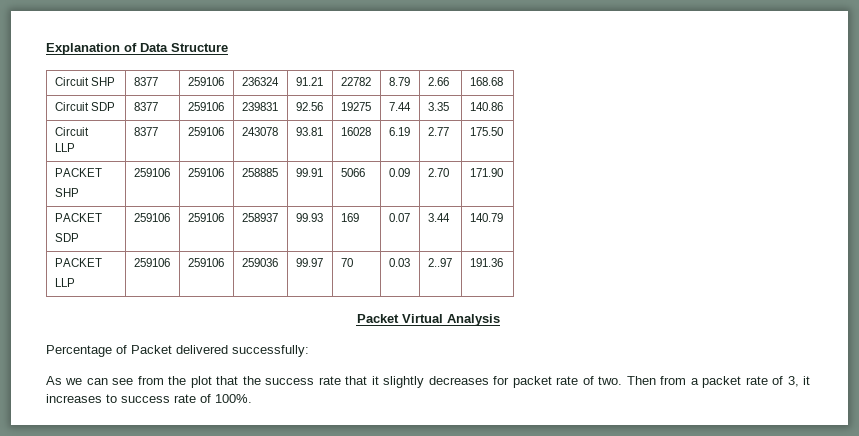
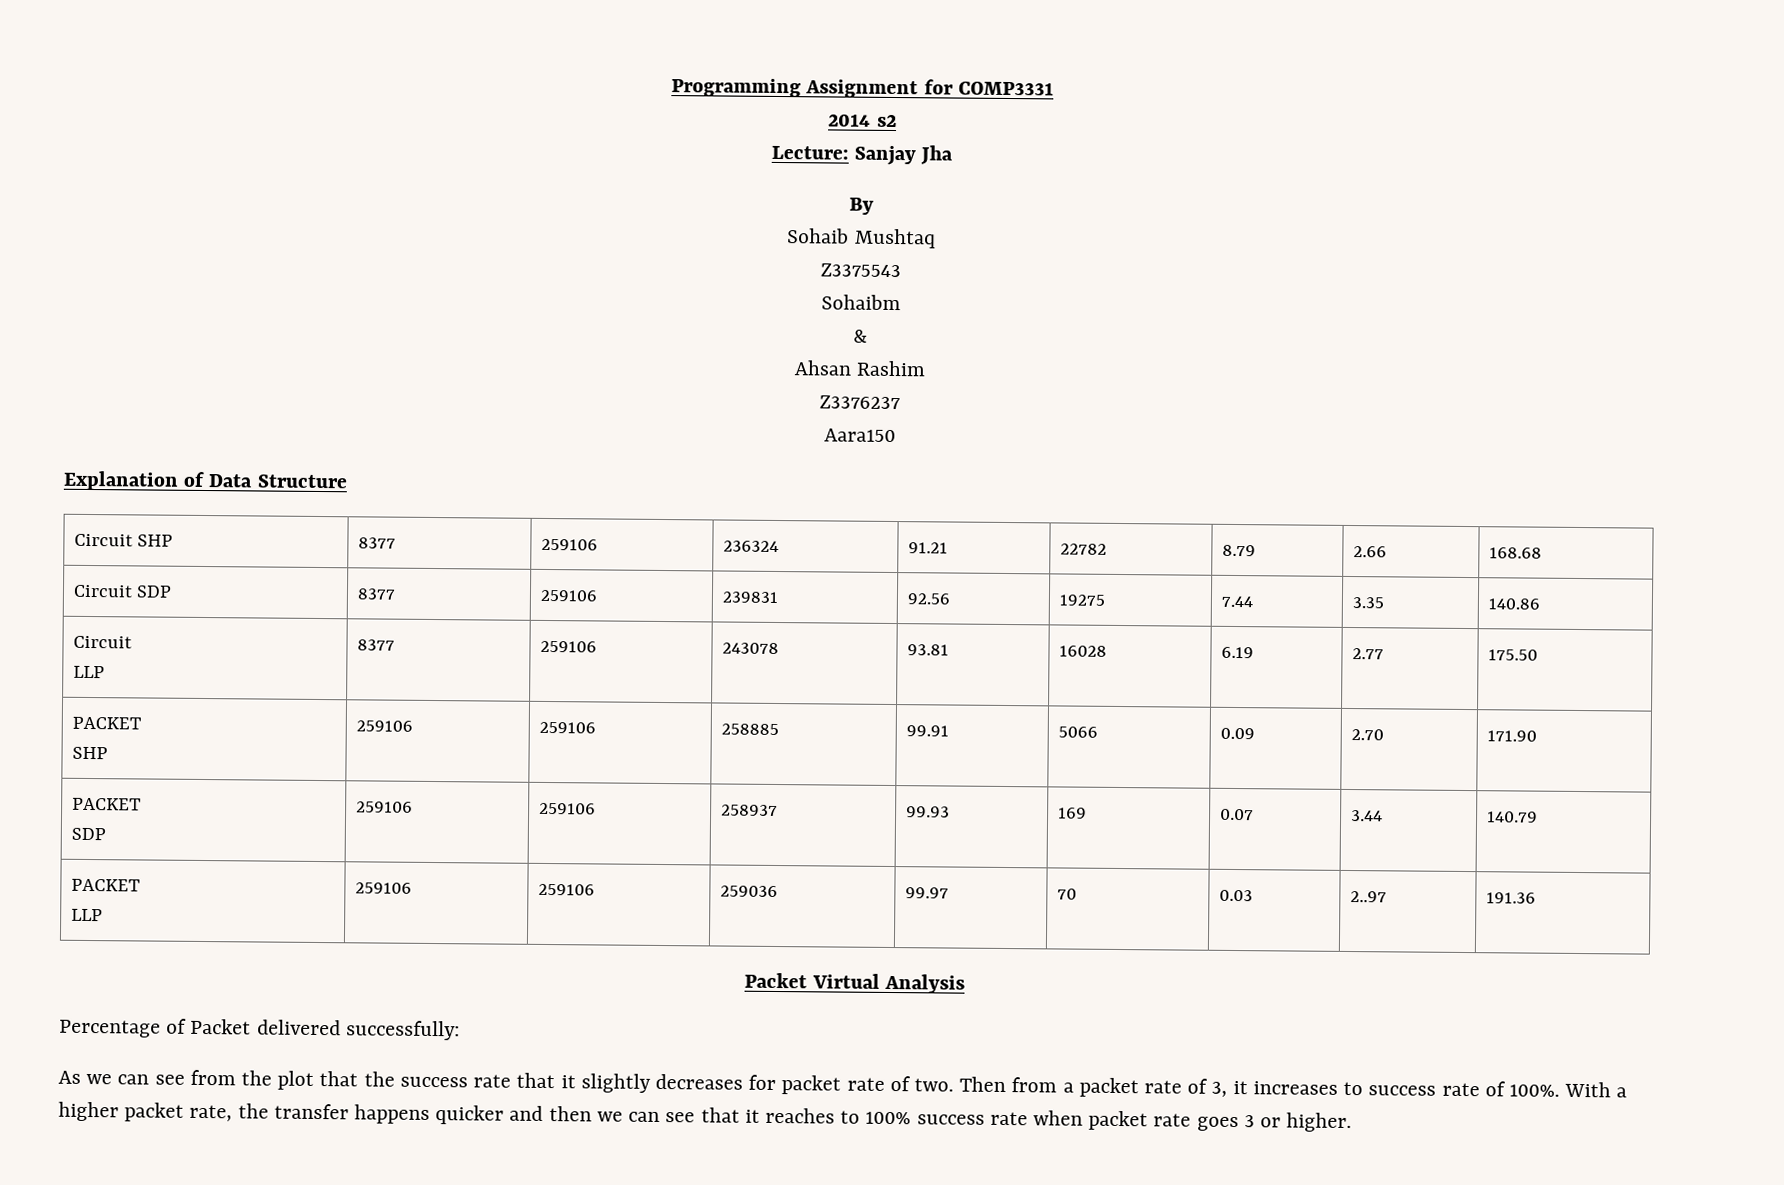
+ Programming Assignment for COMP3331
+ 2014 s2
+ Lecture: Sanjay Jha
+ By
+ Sohaib Mushtaq
+ Z3375543
+ Sohaibm
+ &
+ Ahsan Rashim
+ Z3376237
+ Aara150
+ With a higher packet rate, the transfer happens quicker and then we can see that it reaches to 100% success rate when packet rate goes 3 or higher.

